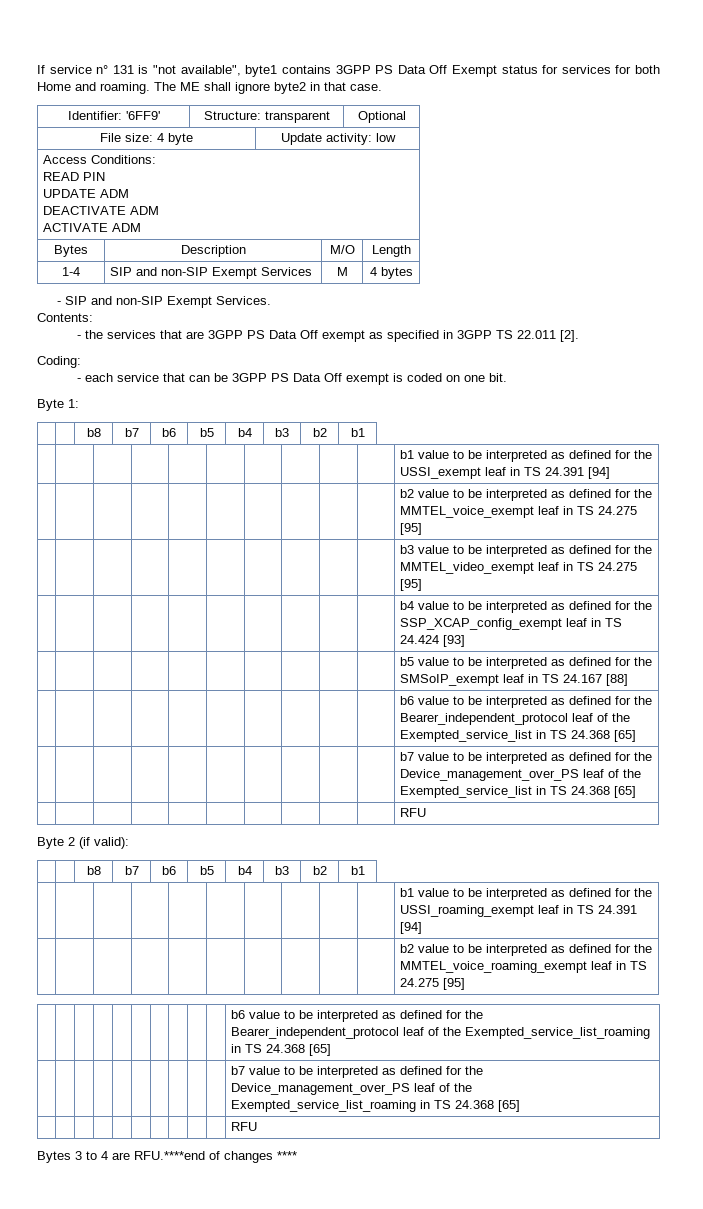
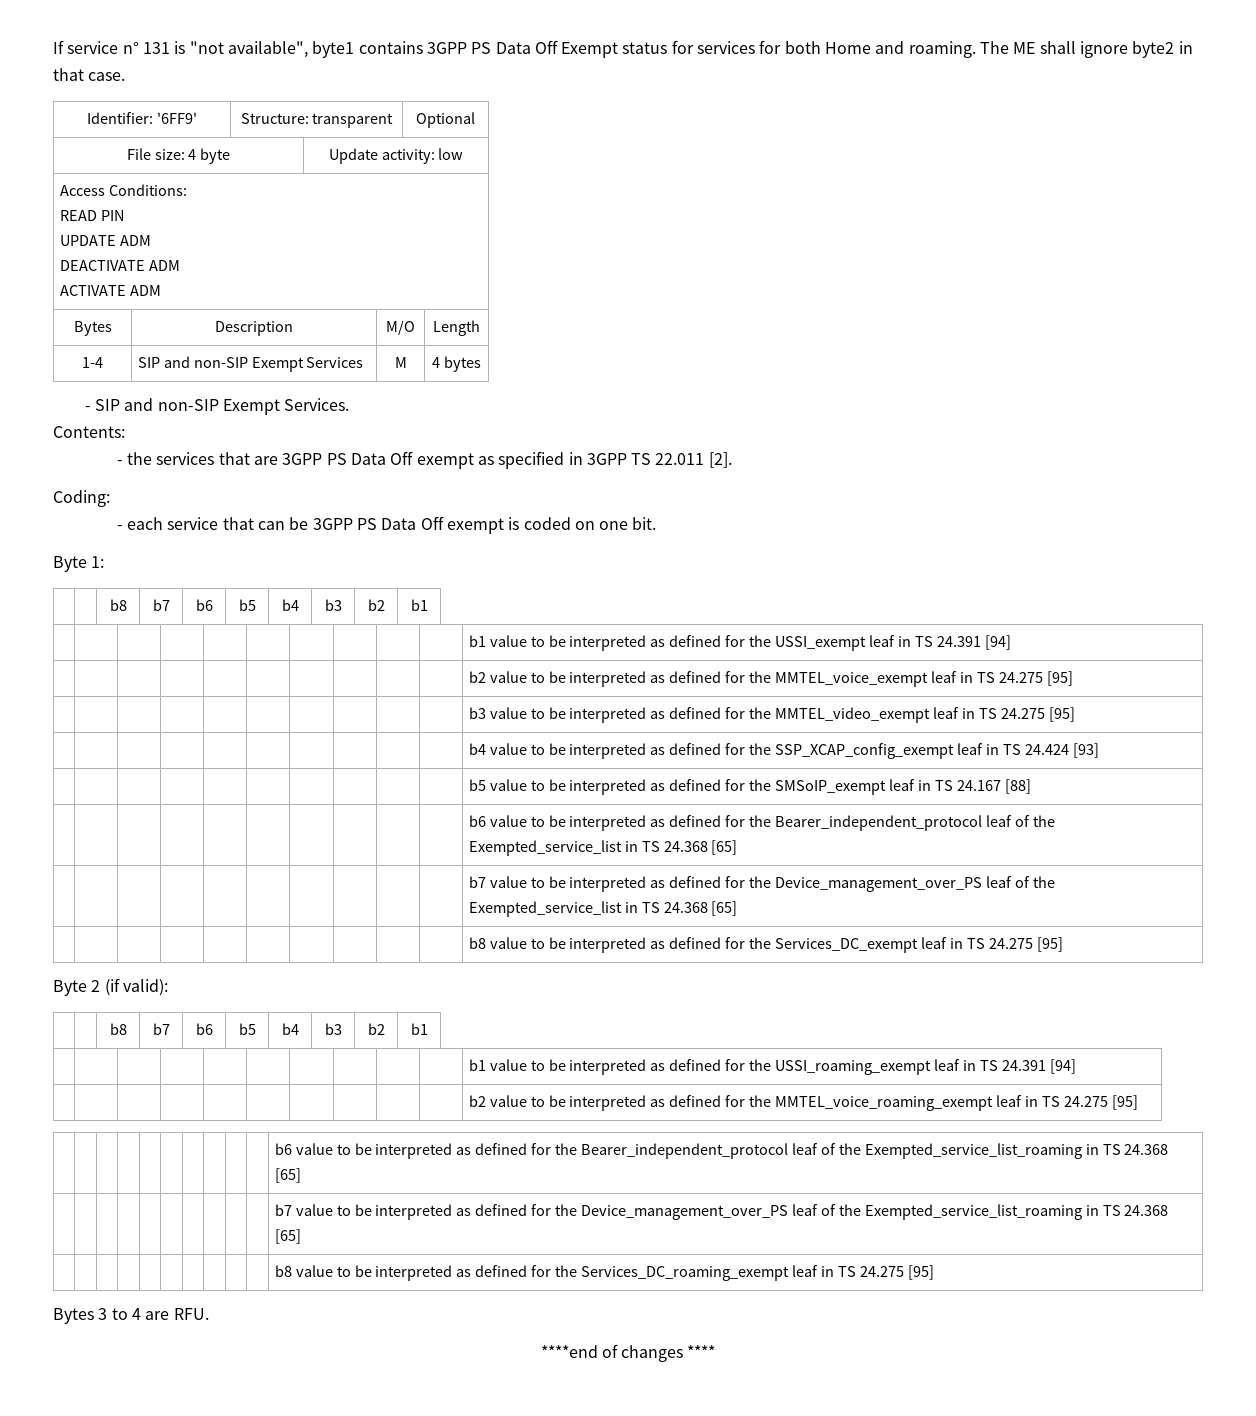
  | | | | | | | | | | b7 value to be interpreted as defined for the Device_management_over_PS leaf of the Exempted_service_list in TS 24.368 [65]
- | | | | | | | | | | RFU
+ | | | | | | | | | | b8 value to be interpreted as defined for the Services_DC_exempt leaf in TS 24.275 [95]
  | | | | | | | | | | b7 value to be interpreted as defined for the Device_management_over_PS leaf of the Exempted_service_list_roaming in TS 24.368 [65]
- | | | | | | | | | | RFU
+ | | | | | | | | | | b8 value to be interpreted as defined for the Services_DC_roaming_exempt leaf in TS 24.275 [95]
- Bytes 3 to 4 are RFU.****end of changes ****
+ Bytes 3 to 4 are RFU.
+ ****end of changes ****

